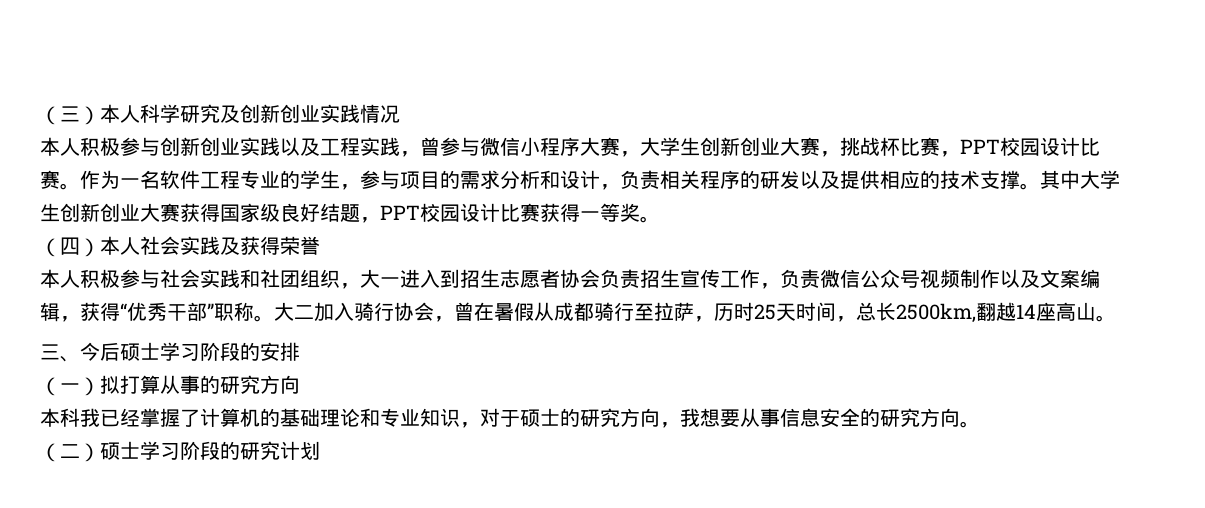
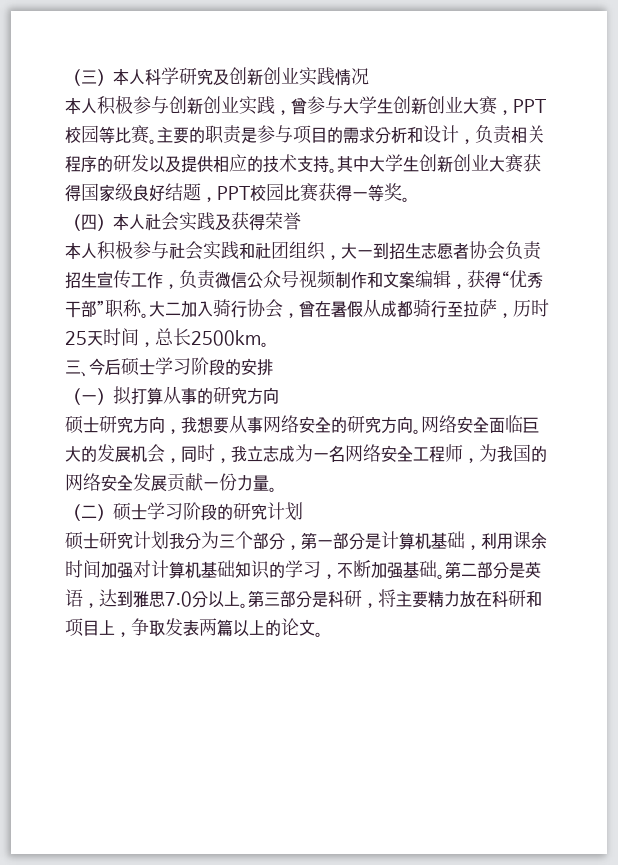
- 本人积极参与创新创业实践以及工程实践，曾参与微信小程序大赛，大学生创新创业大赛，挑战杯比赛，PPT校园设计比赛。作为一名软件工程专业的学生，参与项目的需求分析和设计，负责相关程序的研发以及提供相应的技术支撑。
+ 本人积极参与创新创业实践，曾参与大学生创新创业大赛，PPT校园等比赛。主要的职责是参与项目的需求分析和设计，负责相关程序的研发以及提供相应的技术支持。
- 其中大学生创新创业大赛获得国家级良好结题，PPT校园设计比赛获得一等奖。
+ 其中大学生创新创业大赛获得国家级良好结题，PPT校园比赛获得一等奖。
- 本人积极参与社会实践和社团组织，大一进入到招生志愿者协会负责招生宣传工作，负责微信公众号视频制作以及文案编辑，获得“优秀干部”职称。
+ 本人积极参与社会实践和社团组织，大一到招生志愿者协会负责招生宣传工作，负责微信公众号视频制作和文案编辑，获得“优秀干部”职称。
- 大二加入骑行协会，曾在暑假从成都骑行至拉萨，历时25天时间，总长2500km,翻越14座高山。
+ 大二加入骑行协会，曾在暑假从成都骑行至拉萨，历时25天时间，总长2500km。
- 本科我已经掌握了计算机的基础理论和专业知识，对于硕士的研究方向，我想要从事信息安全的研究方向。
+ 硕士研究方向，我想要从事网络安全的研究方向。网络安全面临巨大的发展机会，同时，我立志成为一名网络安全工程师，为我国的网络安全发展贡献一份力量。
+ 硕士研究计划我分为三个部分，第一部分是计算机基础，利用课余时间加强对计算机基础知识的学习，不断加强基础。第二部分是英语，达到雅思7.0分以上。第三部分是科研，将主要精力放在科研和项目上，争取发表两篇以上的论文。

